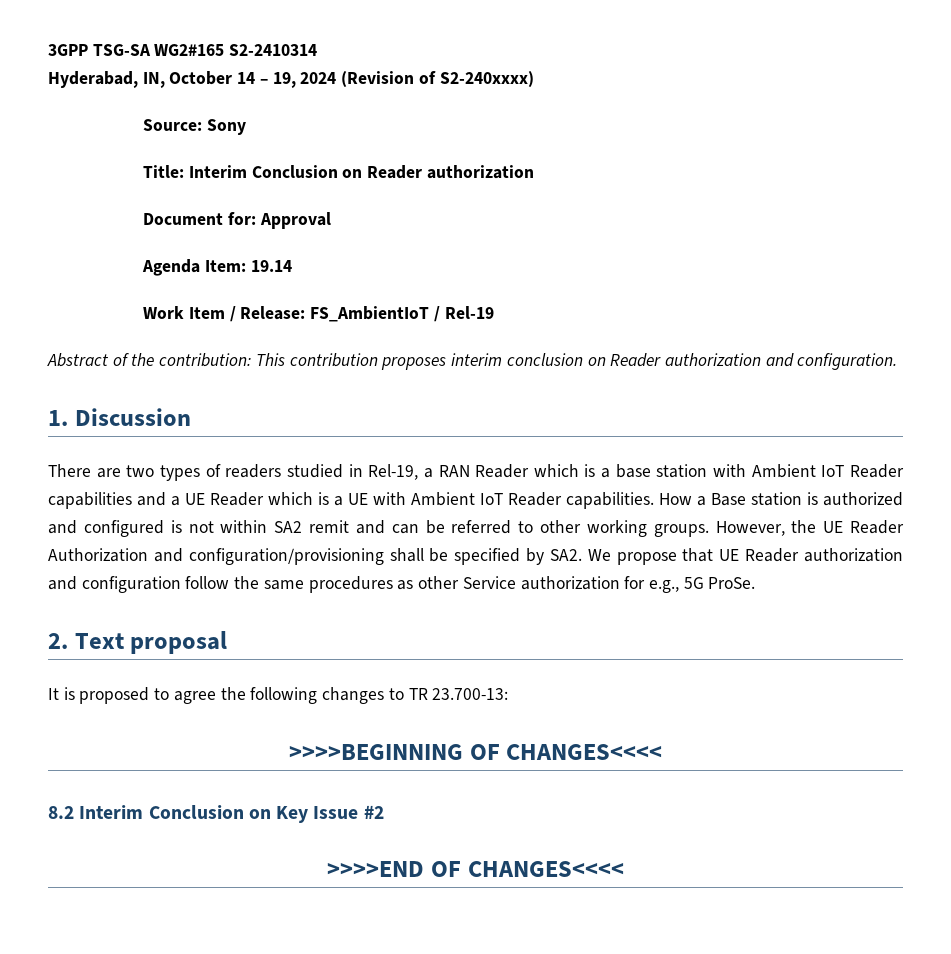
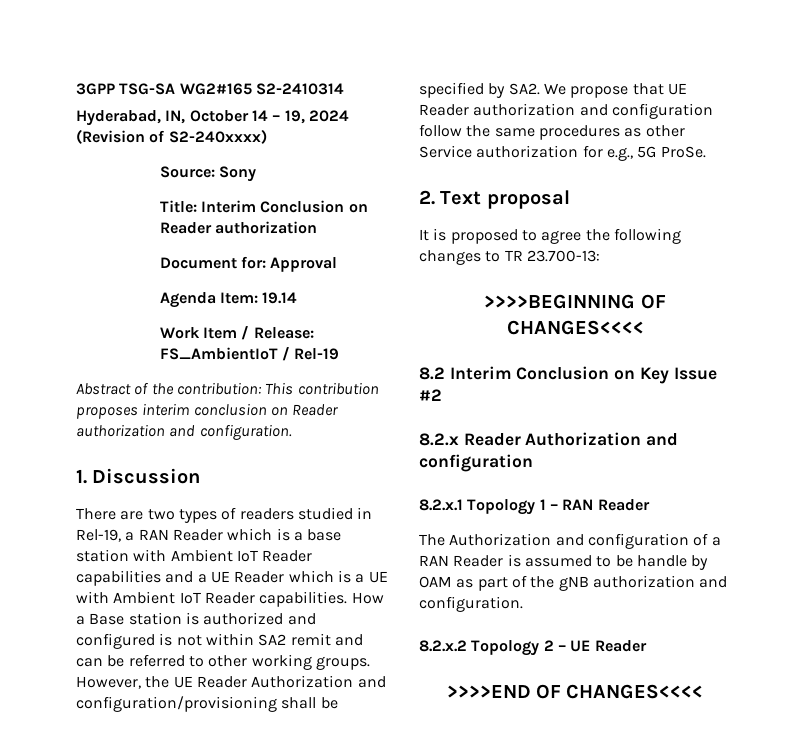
+ 8.2.x Reader Authorization and configuration
+ 8.2.x.1 Topology 1 – RAN Reader
+ The Authorization and configuration of a RAN Reader is assumed to be handle by OAM as part of the gNB authorization and configuration.
+ 8.2.x.2 Topology 2 – UE Reader

